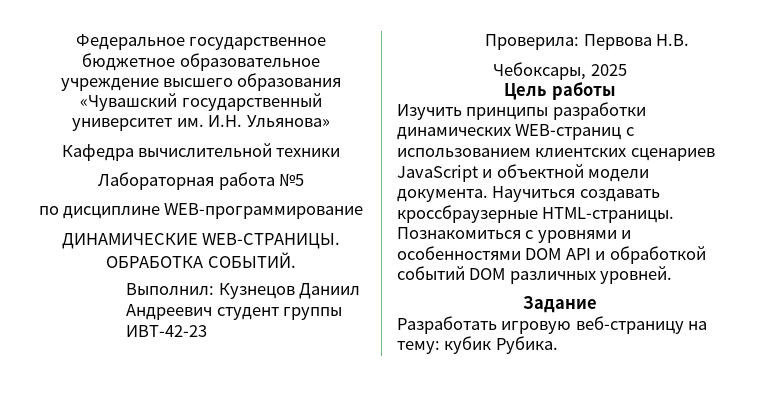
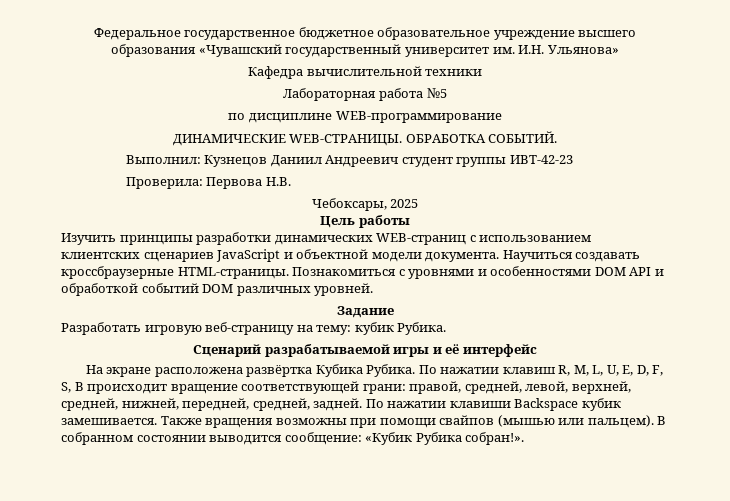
+ Сценарий разрабатываемой игры и её интерфейс
+ На экране расположена развёртка Кубика Рубика. По нажатии клавиш R, M, L, U, E, D, F, S, B происходит вращение соответствующей грани: правой, средней, левой, верхней, средней, нижней, передней, средней, задней. По нажатии клавиши Backspace кубик замешивается. Также вращения возможны при помощи свайпов (мышью или пальцем). В собранном состоянии выводится сообщение: «Кубик Рубика собран!».

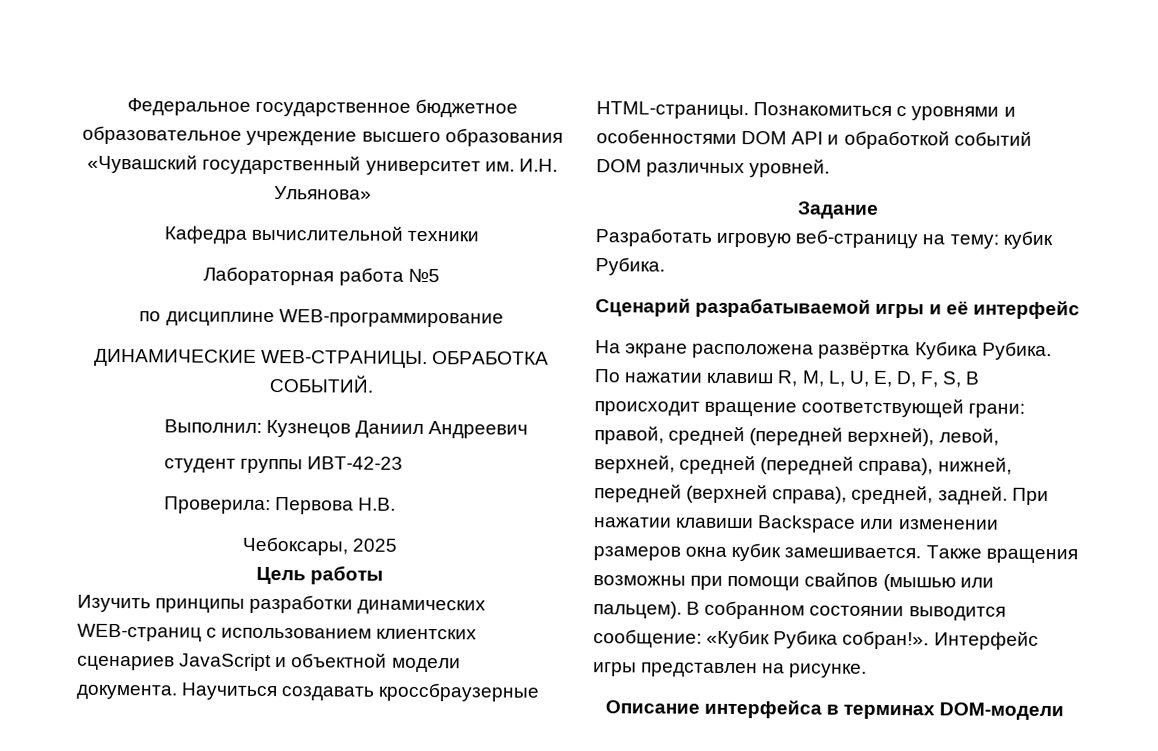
- Выполнил: Кузнецов Даниил Андреевич студент группы ИВТ-42-23
+ Выполнил: Кузнецов Даниил Андреевич
+ студент группы ИВТ-42-23
- По нажатии клавиш R, M, L, U, E, D, F, S, B происходит вращение соответствующей грани: правой, средней, левой, верхней, средней, нижней, передней, средней, задней.
+ По нажатии клавиш R, M, L, U, E, D, F, S, B происходит вращение соответствующей грани: правой, средней (передней верхней), левой, верхней, средней (передней справа), нижней, передней (верхней справа), средней, задней.
- По нажатии клавиши Backspace кубик замешивается.
+ При нажатии клавиши Backspace или изменении рзамеров окна кубик замешивается.
+ Интерфейс игры представлен на рисунке.
+ Описание интерфейса в терминах DOM-модели

